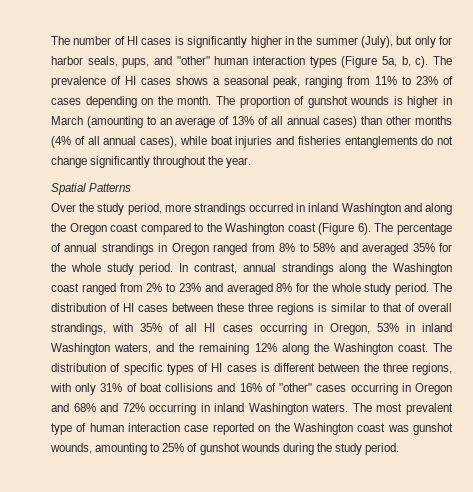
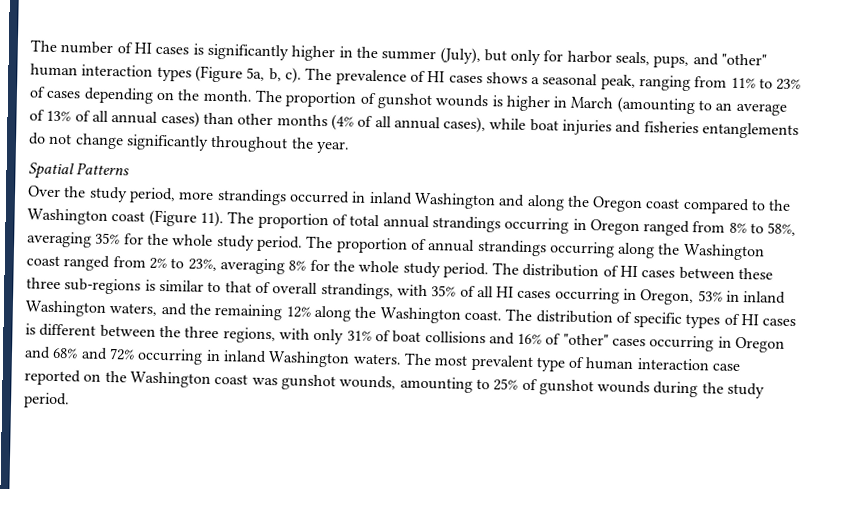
- Over the study period, more strandings occurred in inland Washington and along the Oregon coast compared to the Washington coast (Figure 6). The percentage of annual strandings in Oregon ranged from 8% to 58% and averaged 35% for the whole study period.
+ Over the study period, more strandings occurred in inland Washington and along the Oregon coast compared to the Washington coast (Figure 11). The proportion of total annual strandings occurring in Oregon ranged from 8% to 58%, averaging 35% for the whole study period.
- In contrast, annual strandings along the Washington coast ranged from 2% to 23% and averaged 8% for the whole study period.
+ The proportion of annual strandings occurring along the Washington coast ranged from 2% to 23%, averaging 8% for the whole study period.
- The distribution of HI cases between these three regions is similar to that of overall strandings, with 35% of all HI cases occurring in Oregon, 53% in inland Washington waters, and the remaining 12% along the Washington coast.
+ The distribution of HI cases between these three sub-regions is similar to that of overall strandings, with 35% of all HI cases occurring in Oregon, 53% in inland Washington waters, and the remaining 12% along the Washington coast.

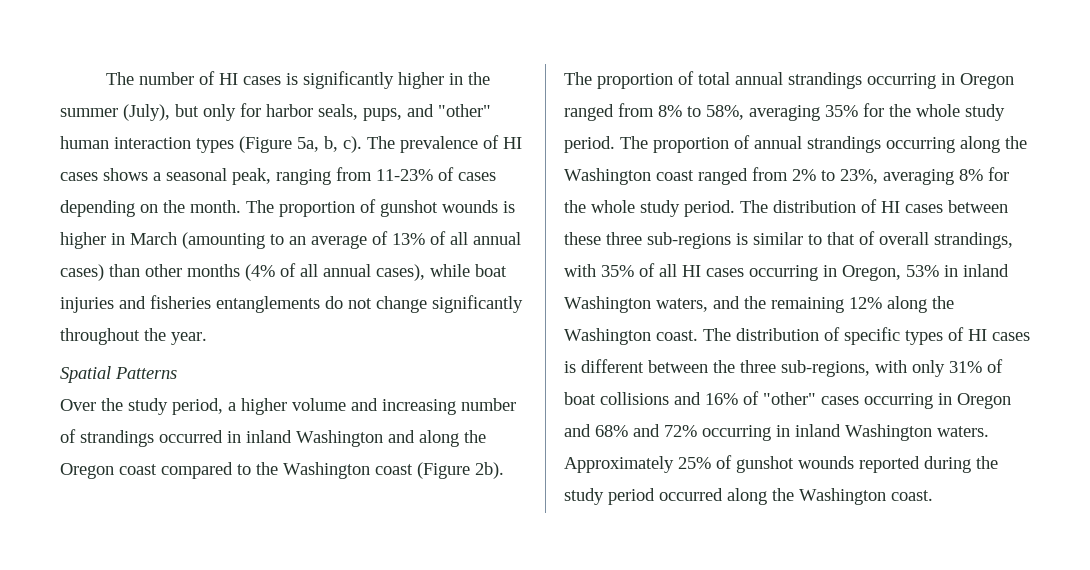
- The prevalence of HI cases shows a seasonal peak, ranging from 11% to 23% of cases depending on the month.
+ The prevalence of HI cases shows a seasonal peak, ranging from 11-23% of cases depending on the month.
- Over the study period, more strandings occurred in inland Washington and along the Oregon coast compared to the Washington coast (Figure 11).
+ Over the study period, a higher volume and increasing number of strandings occurred in inland Washington and along the Oregon coast compared to the Washington coast (Figure 2b).
- The distribution of specific types of HI cases is different between the three regions, with only 31% of boat collisions and 16% of "other" cases occurring in Oregon and 68% and 72% occurring in inland Washington waters.
+ The distribution of specific types of HI cases is different between the three sub-regions, with only 31% of boat collisions and 16% of "other" cases occurring in Oregon and 68% and 72% occurring in inland Washington waters.
- The most prevalent type of human interaction case reported on the Washington coast was gunshot wounds, amounting to 25% of gunshot wounds during the study period.
+ Approximately 25% of gunshot wounds reported during the study period occurred along the Washington coast.

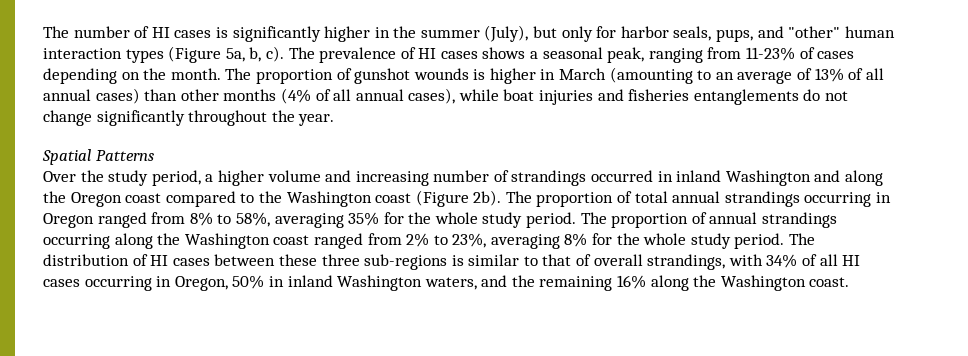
- The distribution of HI cases between these three sub-regions is similar to that of overall strandings, with 35% of all HI cases occurring in Oregon, 53% in inland Washington waters, and the remaining 12% along the Washington coast. The distribution of specific types of HI cases is different between the three sub-regions, with only 31% of boat collisions and 16% of "other" cases occurring in Oregon and 68% and 72% occurring in inland Washington waters. Approximately 25% of gunshot wounds reported during the study period occurred along the Washington coast.
+ The distribution of HI cases between these three sub-regions is similar to that of overall strandings, with 34% of all HI cases occurring in Oregon, 50% in inland Washington waters, and the remaining 16% along the Washington coast.

